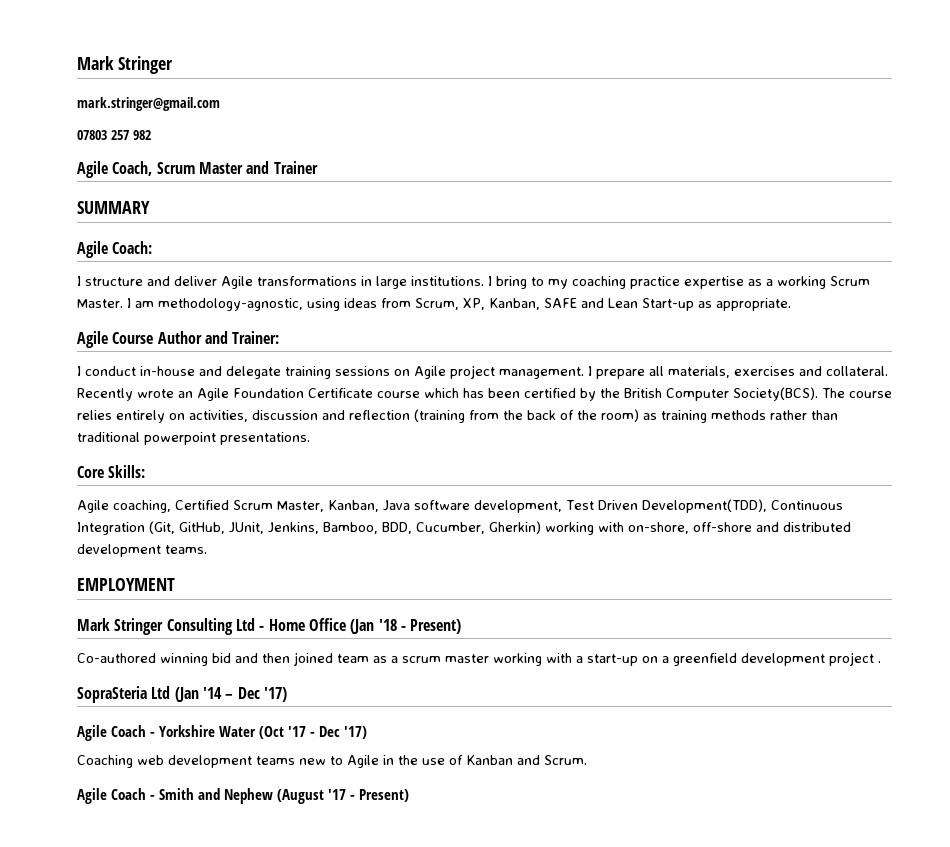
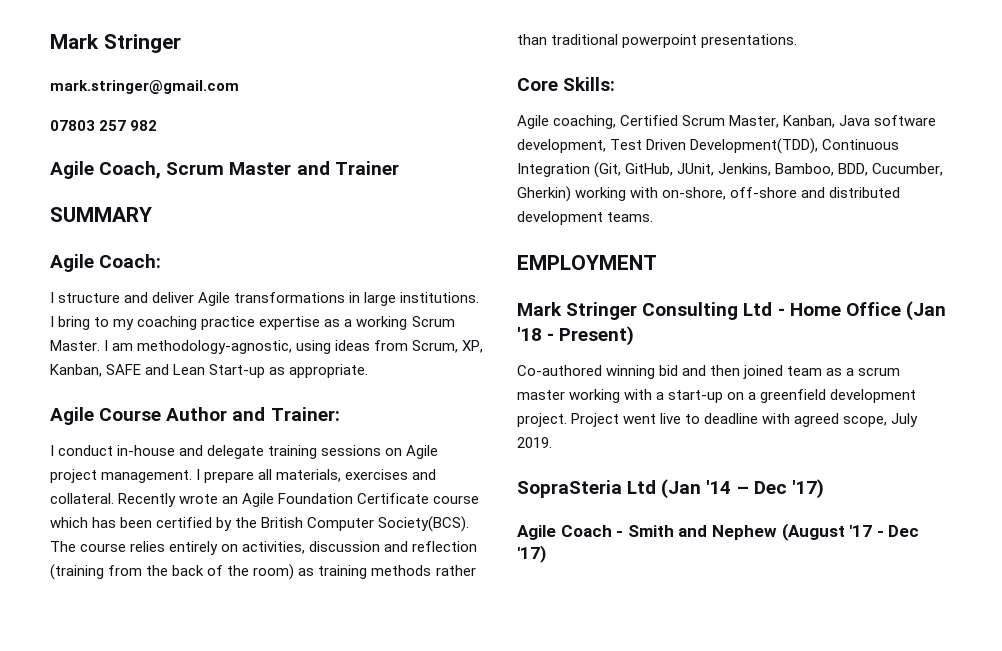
- Co-authored winning bid and then joined team as a scrum master working with a start-up on a greenfield development project .
+ Co-authored winning bid and then joined team as a scrum master working with a start-up on a greenfield development project. Project went live to deadline with agreed scope, July 2019.
- Agile Coach - Yorkshire Water (Oct '17 - Dec '17)
- Coaching web development teams new to Agile in the use of Kanban and Scrum.
- Agile Coach - Smith and Nephew (August '17 - Present)
+ Agile Coach - Smith and Nephew (August '17 - Dec '17)

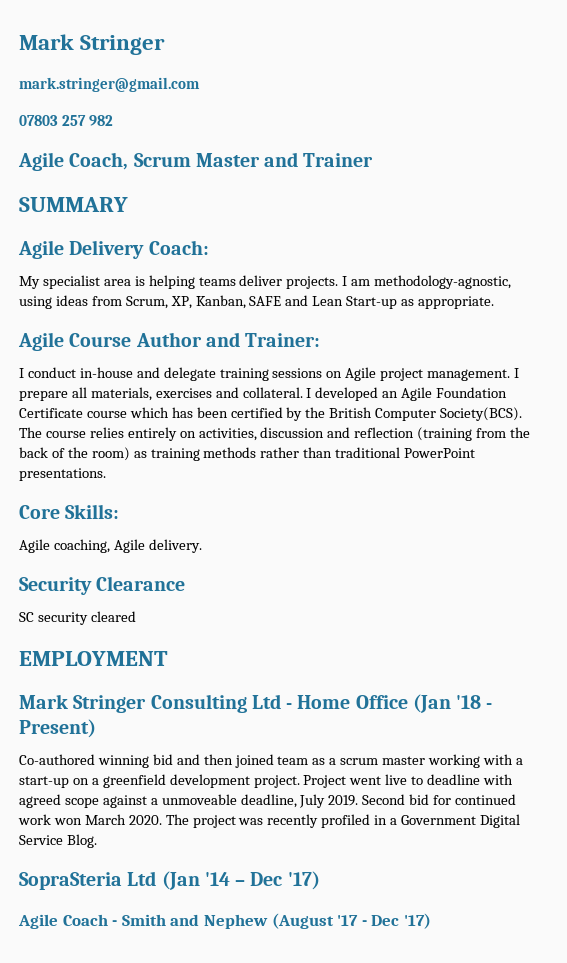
- Agile Coach:
+ Agile Delivery Coach:
- I structure and deliver Agile transformations in large institutions. I bring to my coaching practice expertise as a working Scrum Master.
+ My specialist area is helping teams deliver projects.
- Recently wrote an Agile Foundation Certificate course which has been certified by the British Computer Society(BCS).
+ I developed an Agile Foundation Certificate course which has been certified by the British Computer Society(BCS).
- The course relies entirely on activities, discussion and reflection (training from the back of the room) as training methods rather than traditional powerpoint presentations.
+ The course relies entirely on activities, discussion and reflection (training from the back of the room) as training methods rather than traditional PowerPoint presentations.
- Agile coaching, Certified Scrum Master, Kanban, Java software development, Test Driven Development(TDD), Continuous Integration (Git, GitHub, JUnit, Jenkins, Bamboo, BDD, Cucumber, Gherkin) working with on-shore, off-shore and distributed development teams.
+ Agile coaching, Agile delivery.
+ Security Clearance
+ SC security cleared
- Project went live to deadline with agreed scope, July 2019.
+ Project went live to deadline with agreed scope against a unmoveable deadline, July 2019. Second bid for continued work won March 2020. The project was recently profiled in a Government Digital Service Blog.

